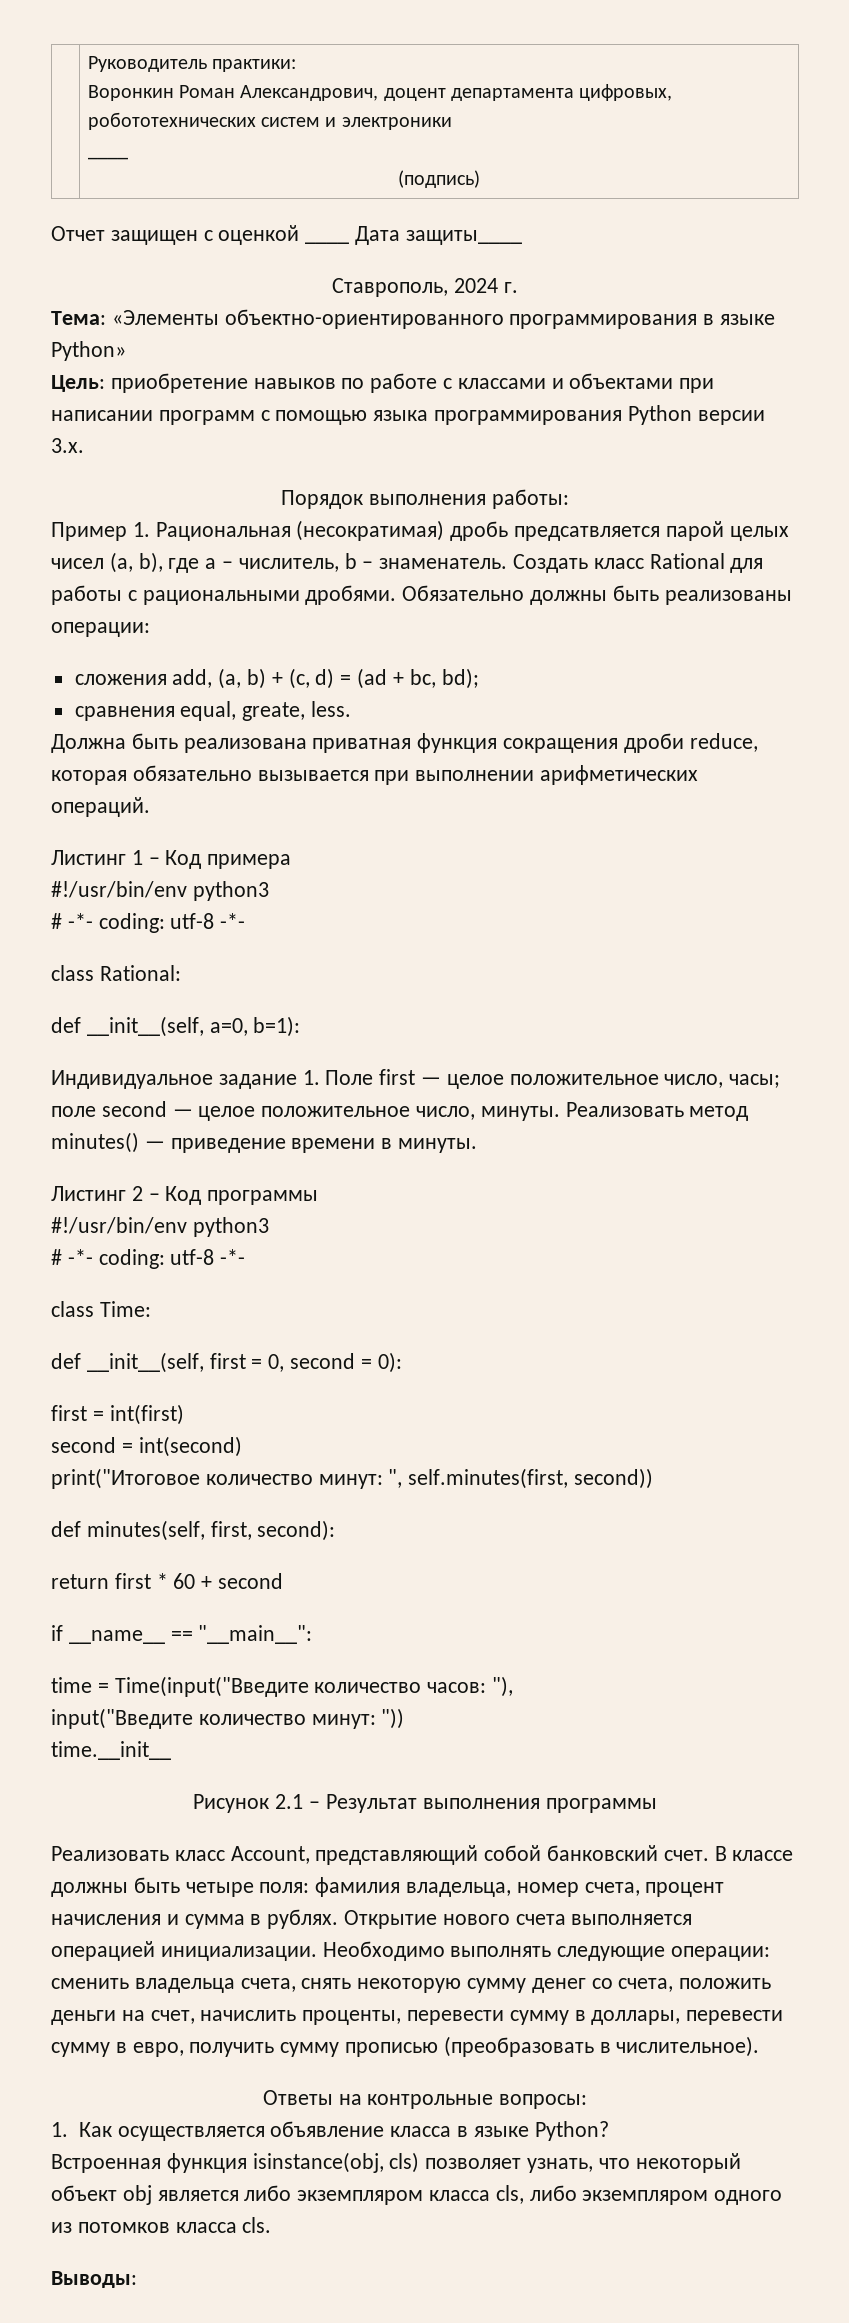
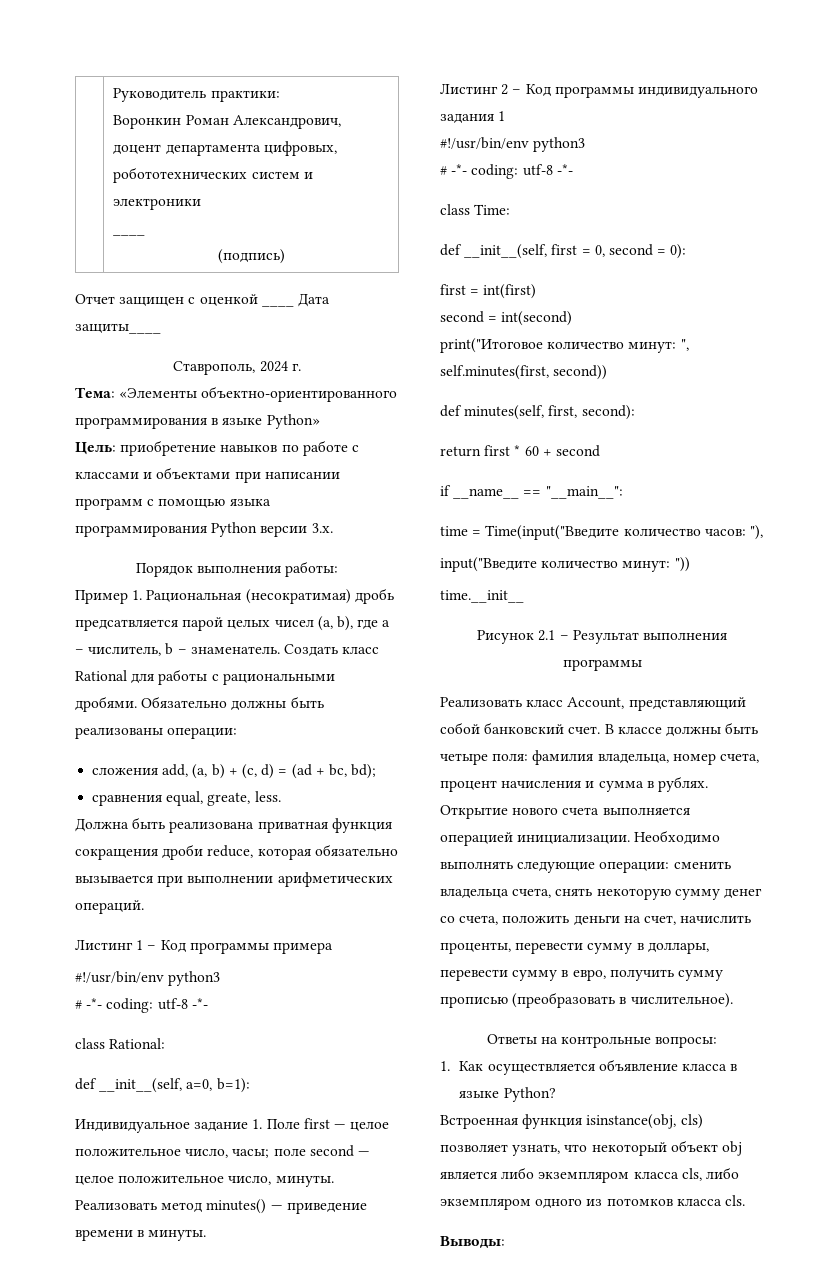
- Листинг 1 – Код примера
+ Листинг 1 – Код программы примера
- Листинг 2 – Код программы
+ Листинг 2 – Код программы индивидуального задания 1

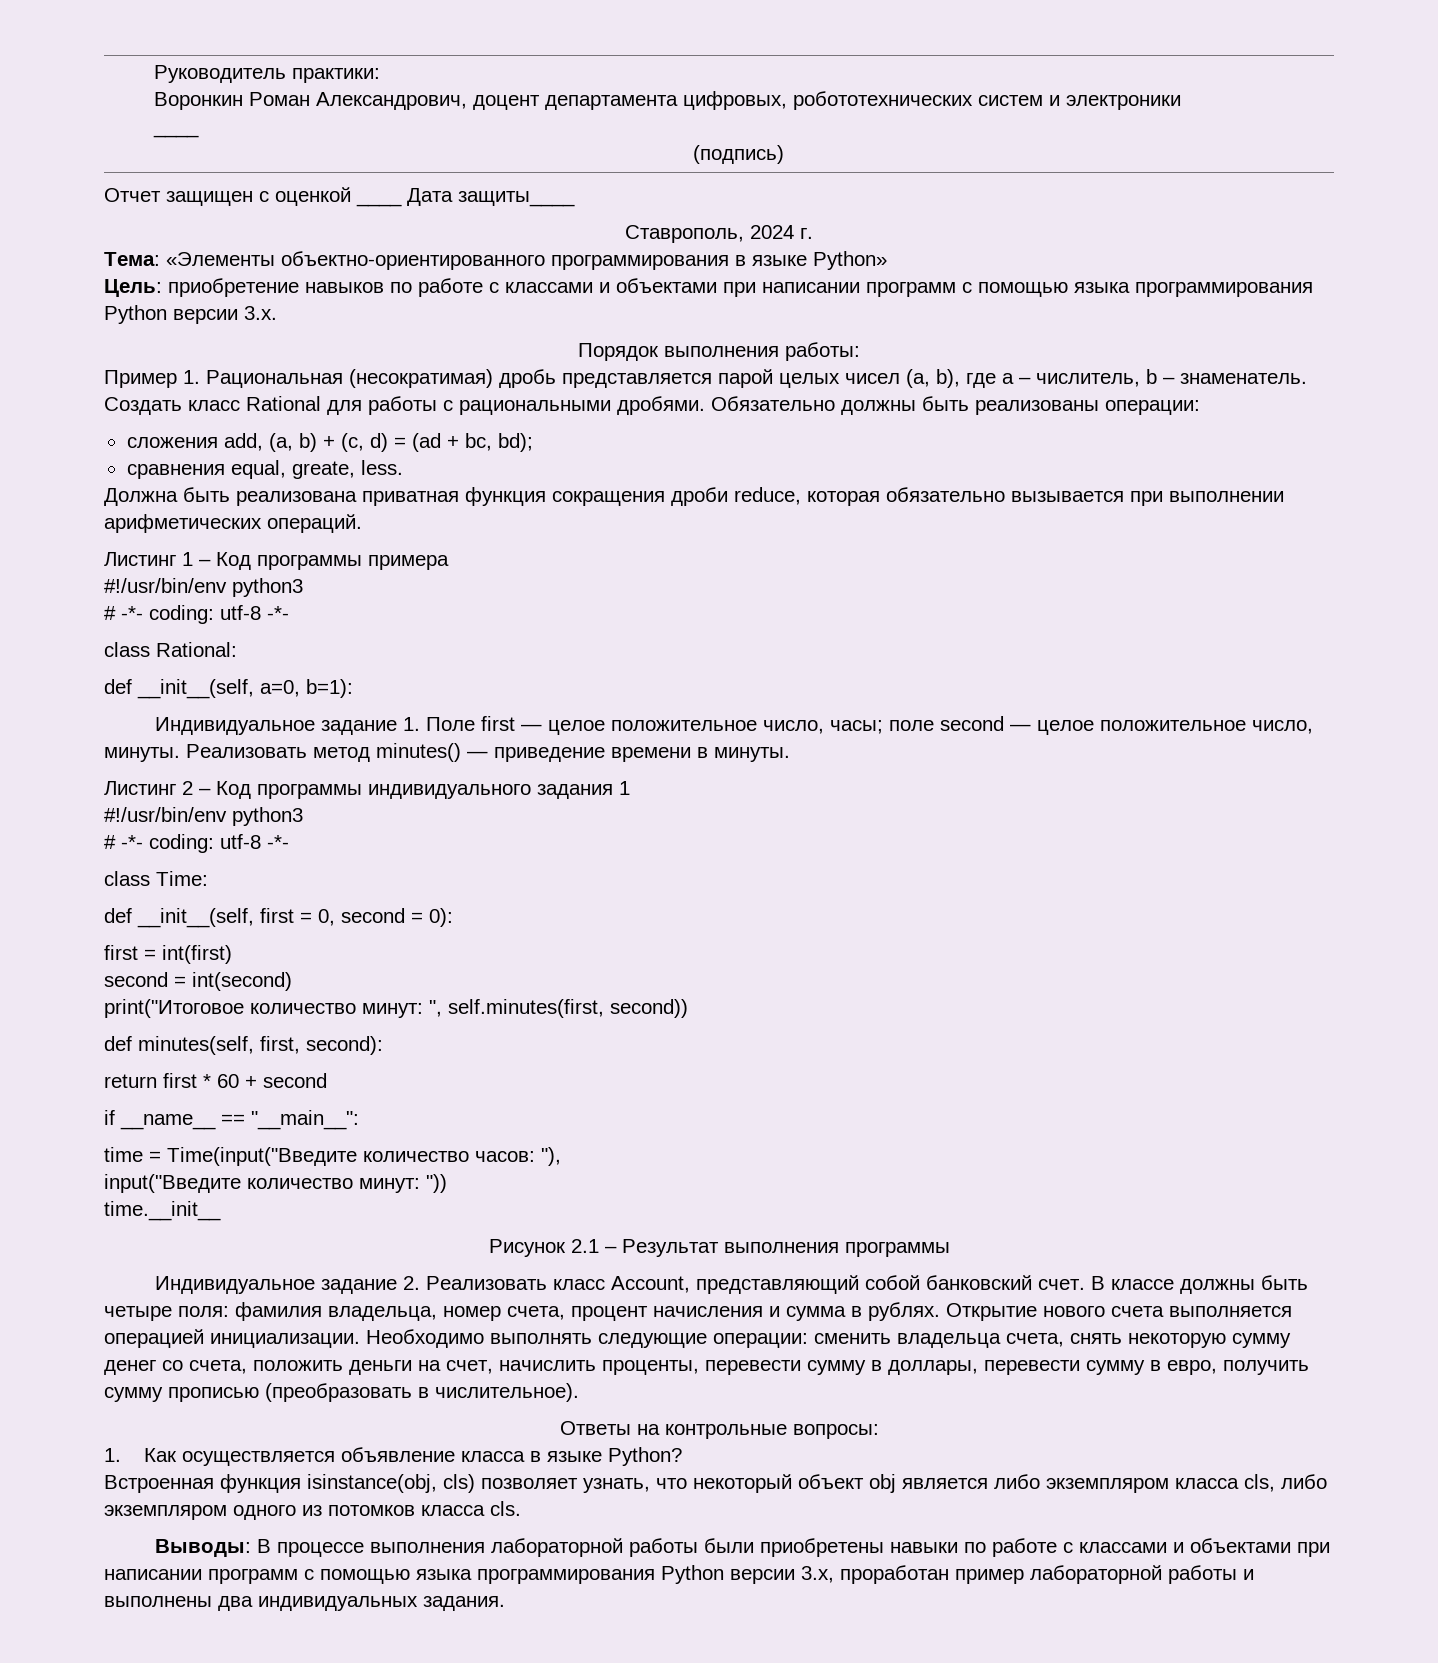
- Пример 1. Рациональная (несократимая) дробь предсатвляется парой целых чисел (a, b), где a – числитель, b – знаменатель.
+ Пример 1. Рациональная (несократимая) дробь представляется парой целых чисел (a, b), где a – числитель, b – знаменатель.
- Реализовать класс Account, представляющий собой банковский счет.
+ Индивидуальное задание 2. Реализовать класс Account, представляющий собой банковский счет.
- Выводы:
+ Выводы: В процессе выполнения лабораторной работы были приобретены навыки по работе с классами и объектами при написании программ с помощью языка программирования Python версии 3.x, проработан пример лабораторной работы и выполнены два индивидуальных задания.

